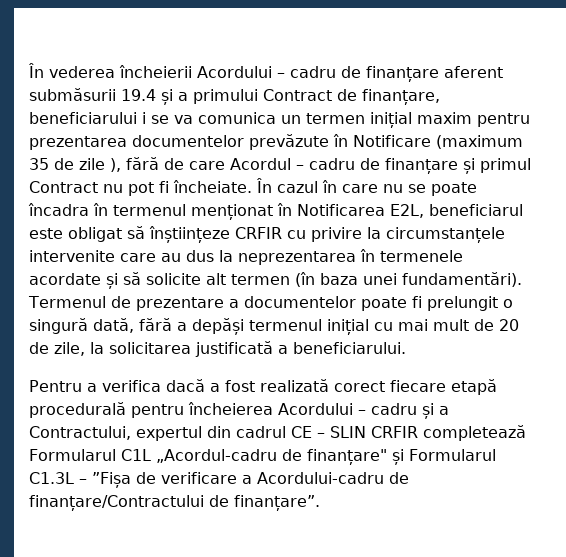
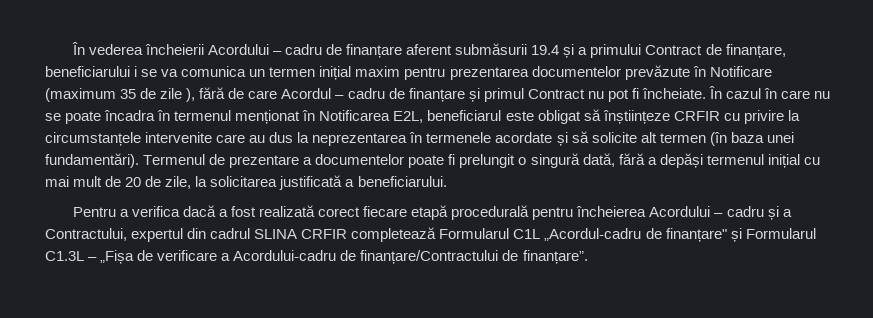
- Pentru a verifica dacă a fost realizată corect fiecare etapă procedurală pentru încheierea Acordului – cadru și a Contractului, expertul din cadrul CE – SLIN CRFIR completează Formularul C1L „Acordul-cadru de finanțare" și Formularul C1.3L – ”Fișa de verificare a Acordului-cadru de finanțare/Contractului de finanțare”.
+ Pentru a verifica dacă a fost realizată corect fiecare etapă procedurală pentru încheierea Acordului – cadru și a Contractului, expertul din cadrul SLINA CRFIR completează Formularul C1L „Acordul-cadru de finanțare" și Formularul C1.3L – „Fișa de verificare a Acordului-cadru de finanțare/Contractului de finanțare”.

